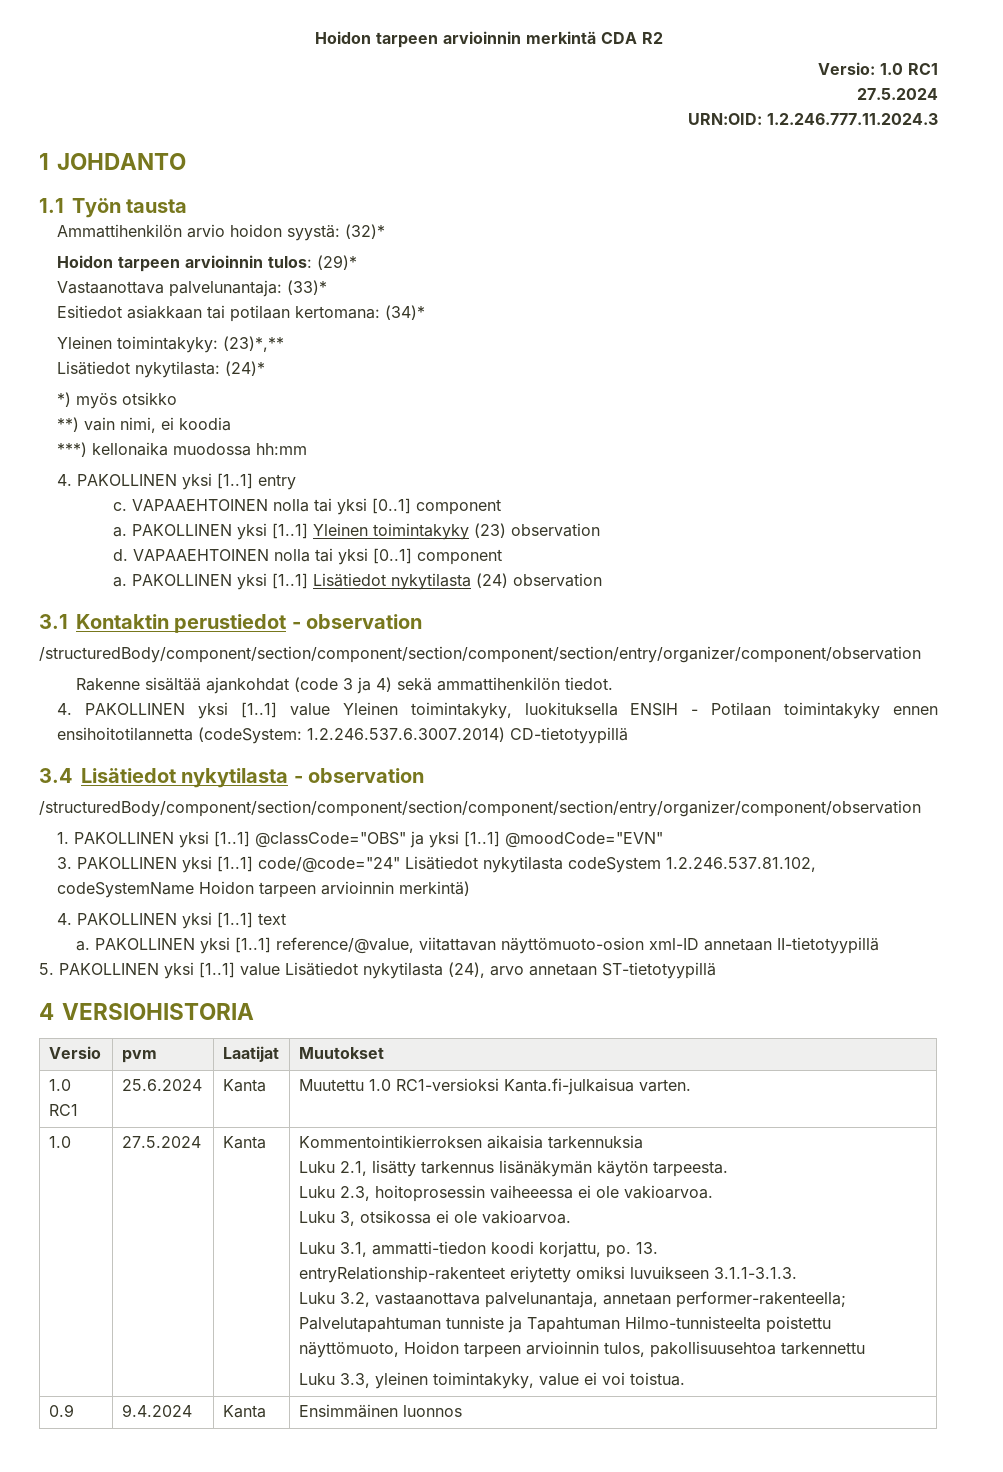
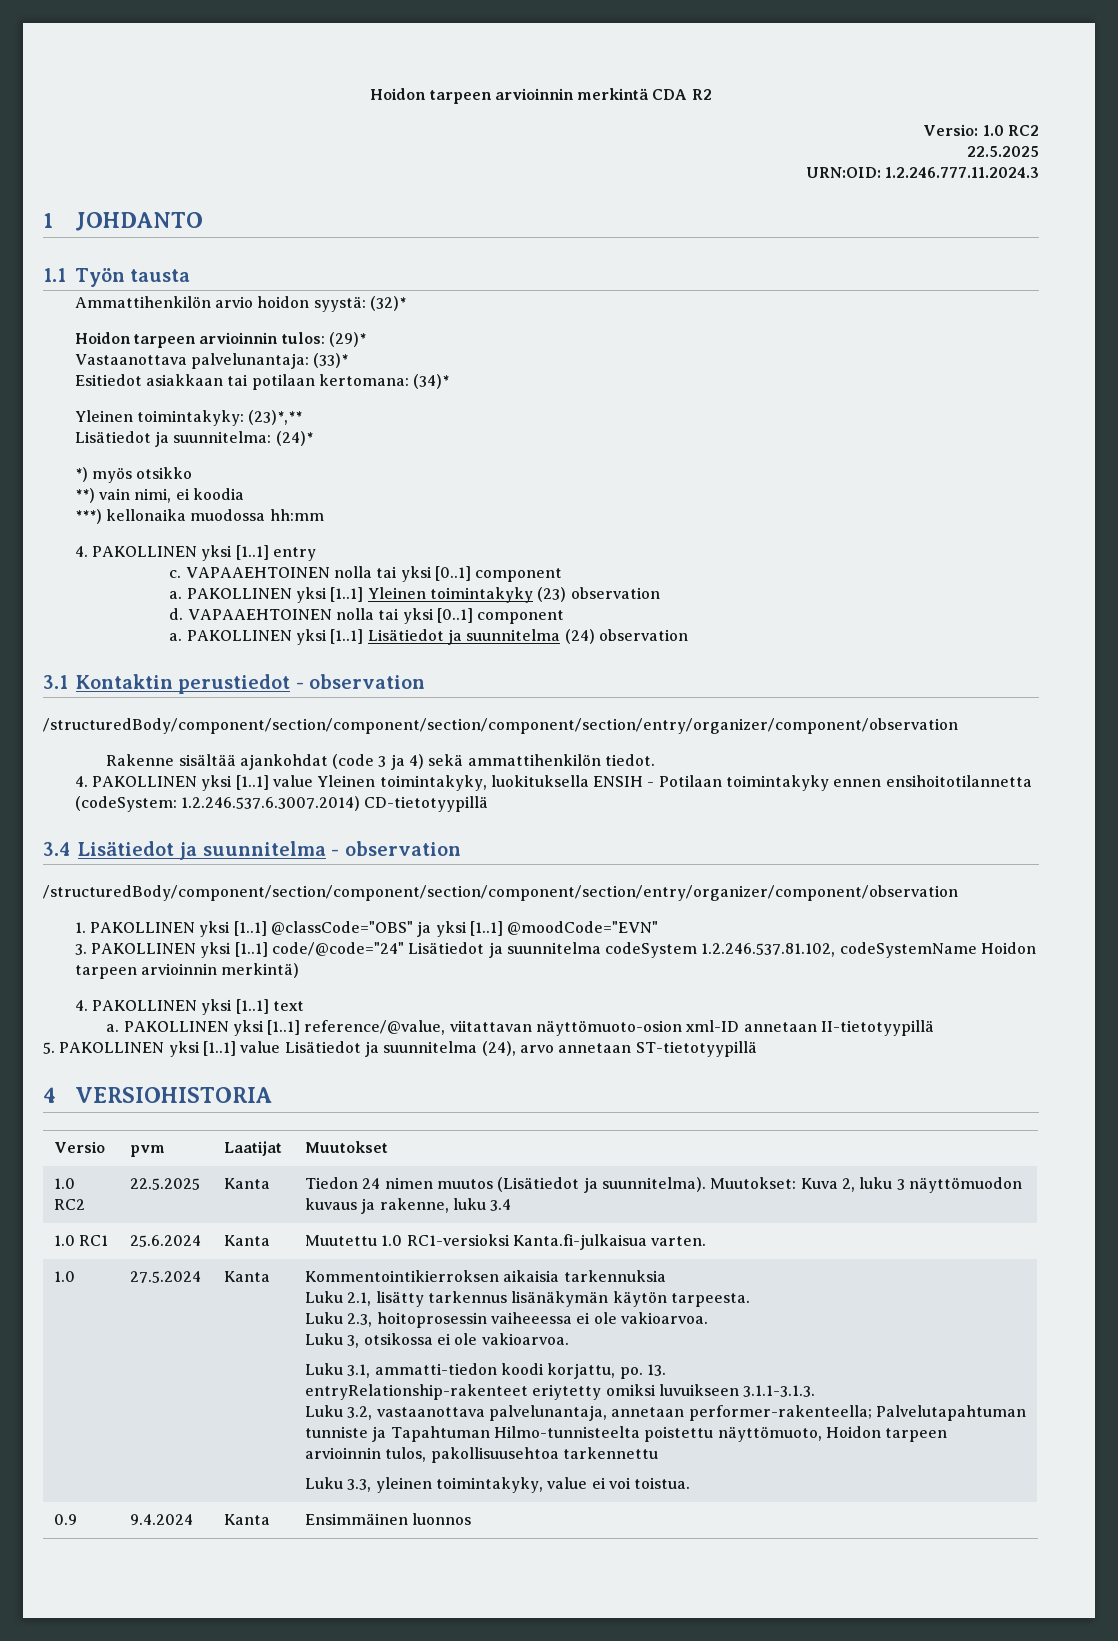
- Versio: 1.0 RC1
- 27.5.2024
+ Versio: 1.0 RC2
+ 22.5.2025
- Lisätiedot nykytilasta: (24)*
+ Lisätiedot ja suunnitelma: (24)*
- PAKOLLINEN yksi [1..1] Lisätiedot nykytilasta (24) observation
+ PAKOLLINEN yksi [1..1] Lisätiedot ja suunnitelma (24) observation
- 3.4 Lisätiedot nykytilasta - observation
+ 3.4 Lisätiedot ja suunnitelma - observation
- 3. PAKOLLINEN yksi [1..1] code/@code="24" Lisätiedot nykytilasta codeSystem 1.2.246.537.81.102, codeSystemName Hoidon tarpeen arvioinnin merkintä)
+ 3. PAKOLLINEN yksi [1..1] code/@code="24" Lisätiedot ja suunnitelma codeSystem 1.2.246.537.81.102, codeSystemName Hoidon tarpeen arvioinnin merkintä)
- 5. PAKOLLINEN yksi [1..1] value Lisätiedot nykytilasta (24), arvo annetaan ST-tietotyypillä
+ 5. PAKOLLINEN yksi [1..1] value Lisätiedot ja suunnitelma (24), arvo annetaan ST-tietotyypillä
+ 1.0 RC2 | 22.5.2025 | Kanta | Tiedon 24 nimen muutos (Lisätiedot ja suunnitelma). Muutokset: Kuva 2, luku 3 näyttömuodon kuvaus ja rakenne, luku 3.4

